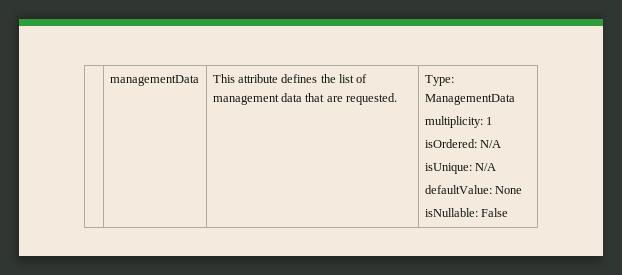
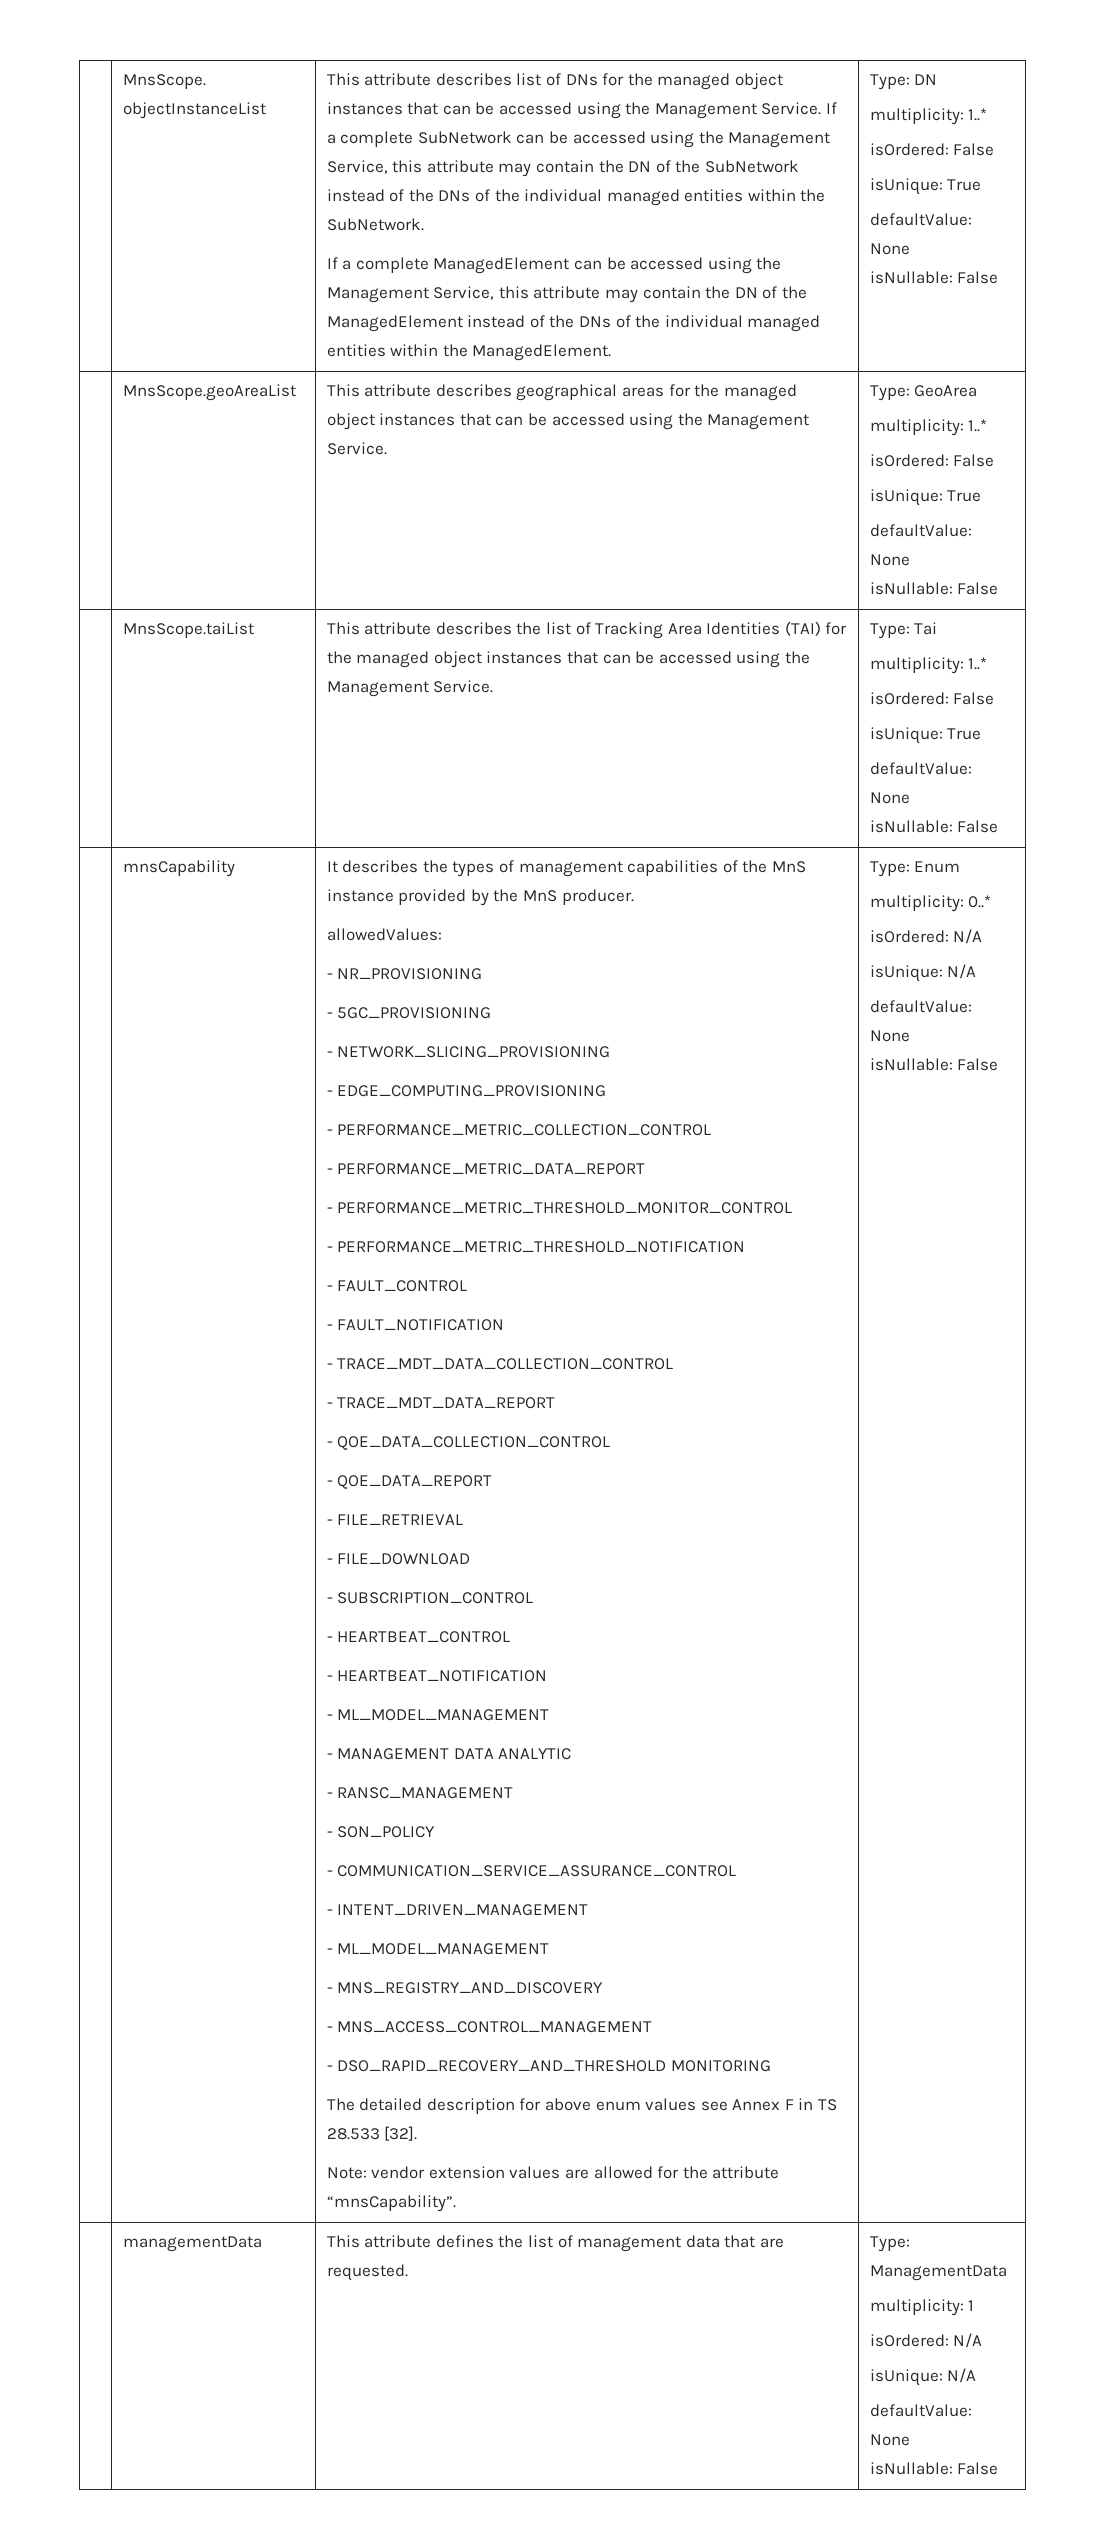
+ MnsScope. objectInstanceList | This attribute describes list of DNs for the managed object instances that can be accessed using the Management Service. If a complete SubNetwork can be accessed using the Management Service, this attribute may contain the DN of the SubNetwork instead of the DNs of the individual managed entities within the SubNetwork.
+ If a complete ManagedElement can be accessed using the Management Service, this attribute may contain the DN of the ManagedElement instead of the DNs of the individual managed entities within the ManagedElement. | Type: DN
+ multiplicity: 1..*
+ isOrdered: False
+ isUnique: True
+ defaultValue: None
+ isNullable: False
+ | MnsScope.geoAreaList | This attribute describes geographical areas for the managed object instances that can be accessed using the Management Service. | Type: GeoArea
+ multiplicity: 1..*
+ isOrdered: False
+ isUnique: True
+ defaultValue: None
+ isNullable: False
+ | MnsScope.taiList | This attribute describes the list of Tracking Area Identities (TAI) for the managed object instances that can be accessed using the Management Service. | Type: Tai
+ multiplicity: 1..*
+ isOrdered: False
+ isUnique: True
+ defaultValue: None
+ isNullable: False
+ | mnsCapability | It describes the types of management capabilities of the MnS instance provided by the MnS producer.
+ allowedValues:
+ - NR_PROVISIONING
+ - 5GC_PROVISIONING
+ - NETWORK_SLICING_PROVISIONING
+ - EDGE_COMPUTING_PROVISIONING
+ - PERFORMANCE_METRIC_COLLECTION_CONTROL
+ - PERFORMANCE_METRIC_DATA_REPORT
+ - PERFORMANCE_METRIC_THRESHOLD_MONITOR_CONTROL
+ - PERFORMANCE_METRIC_THRESHOLD_NOTIFICATION
+ - FAULT_CONTROL
+ - FAULT_NOTIFICATION
+ - TRACE_MDT_DATA_COLLECTION_CONTROL
+ - TRACE_MDT_DATA_REPORT
+ - QOE_DATA_COLLECTION_CONTROL
+ - QOE_DATA_REPORT
+ - FILE_RETRIEVAL
+ - FILE_DOWNLOAD
+ - SUBSCRIPTION_CONTROL
+ - HEARTBEAT_CONTROL
+ - HEARTBEAT_NOTIFICATION
+ - ML_MODEL_MANAGEMENT
+ - MANAGEMENT DATA ANALYTIC
+ - RANSC_MANAGEMENT
+ - SON_POLICY
+ - COMMUNICATION_SERVICE_ASSURANCE_CONTROL
+ - INTENT_DRIVEN_MANAGEMENT
+ - ML_MODEL_MANAGEMENT
+ - MNS_REGISTRY_AND_DISCOVERY
+ - MNS_ACCESS_CONTROL_MANAGEMENT
+ - DSO_RAPID_RECOVERY_AND_THRESHOLD MONITORING
+ The detailed description for above enum values see Annex F in TS 28.533 [32].
+ Note: vendor extension values are allowed for the attribute “mnsCapability”. | Type: Enum
+ multiplicity: 0..*
+ isOrdered: N/A
+ isUnique: N/A
+ defaultValue: None
+ isNullable: False

